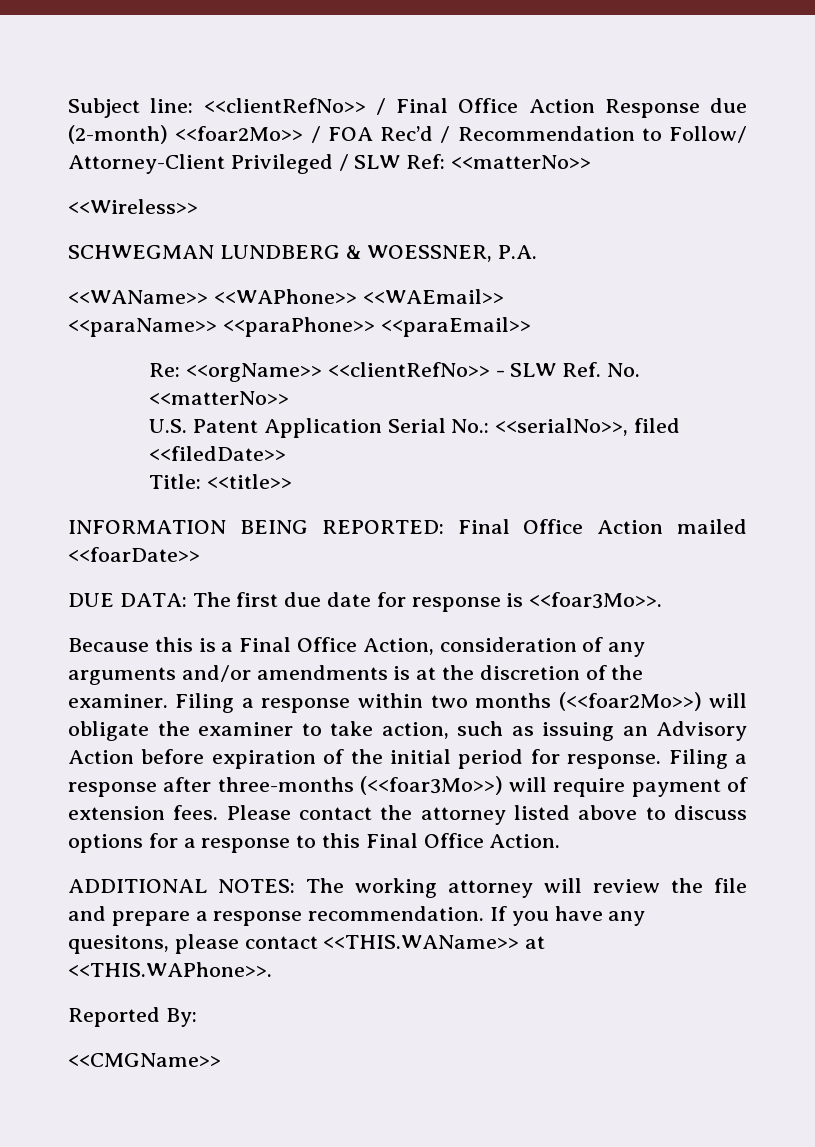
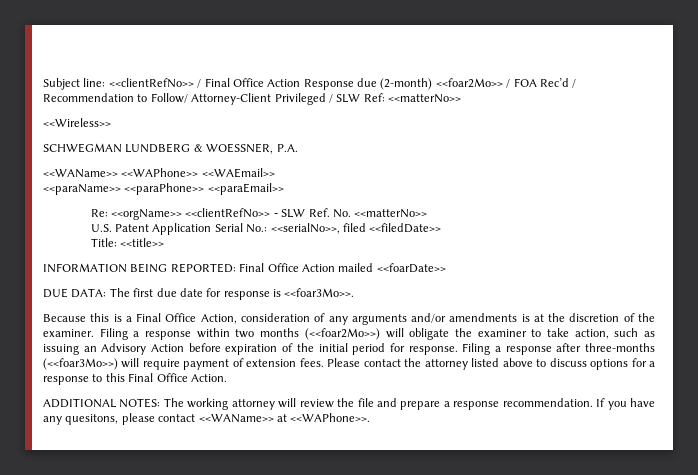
- If you have any quesitons, please contact <<THIS.WAName>> at <<THIS.WAPhone>>.
- Reported By:
- <<CMGName>>
+ If you have any quesitons, please contact <<WAName>> at <<WAPhone>>.

